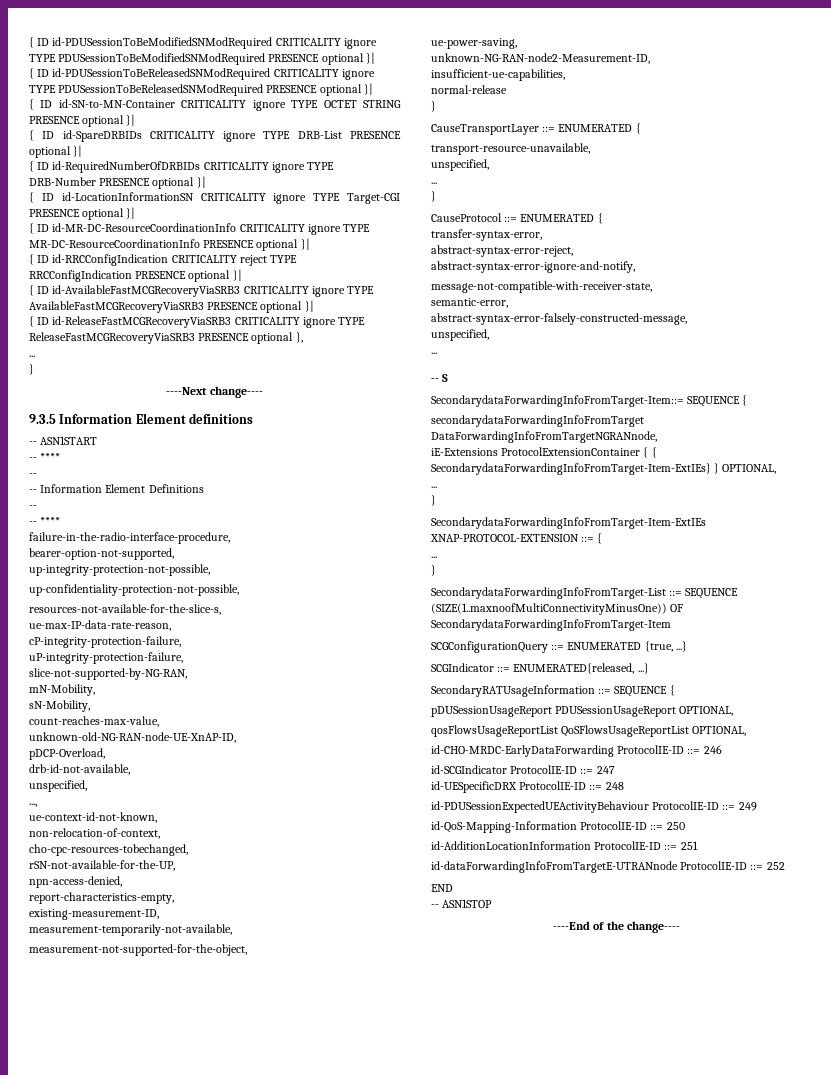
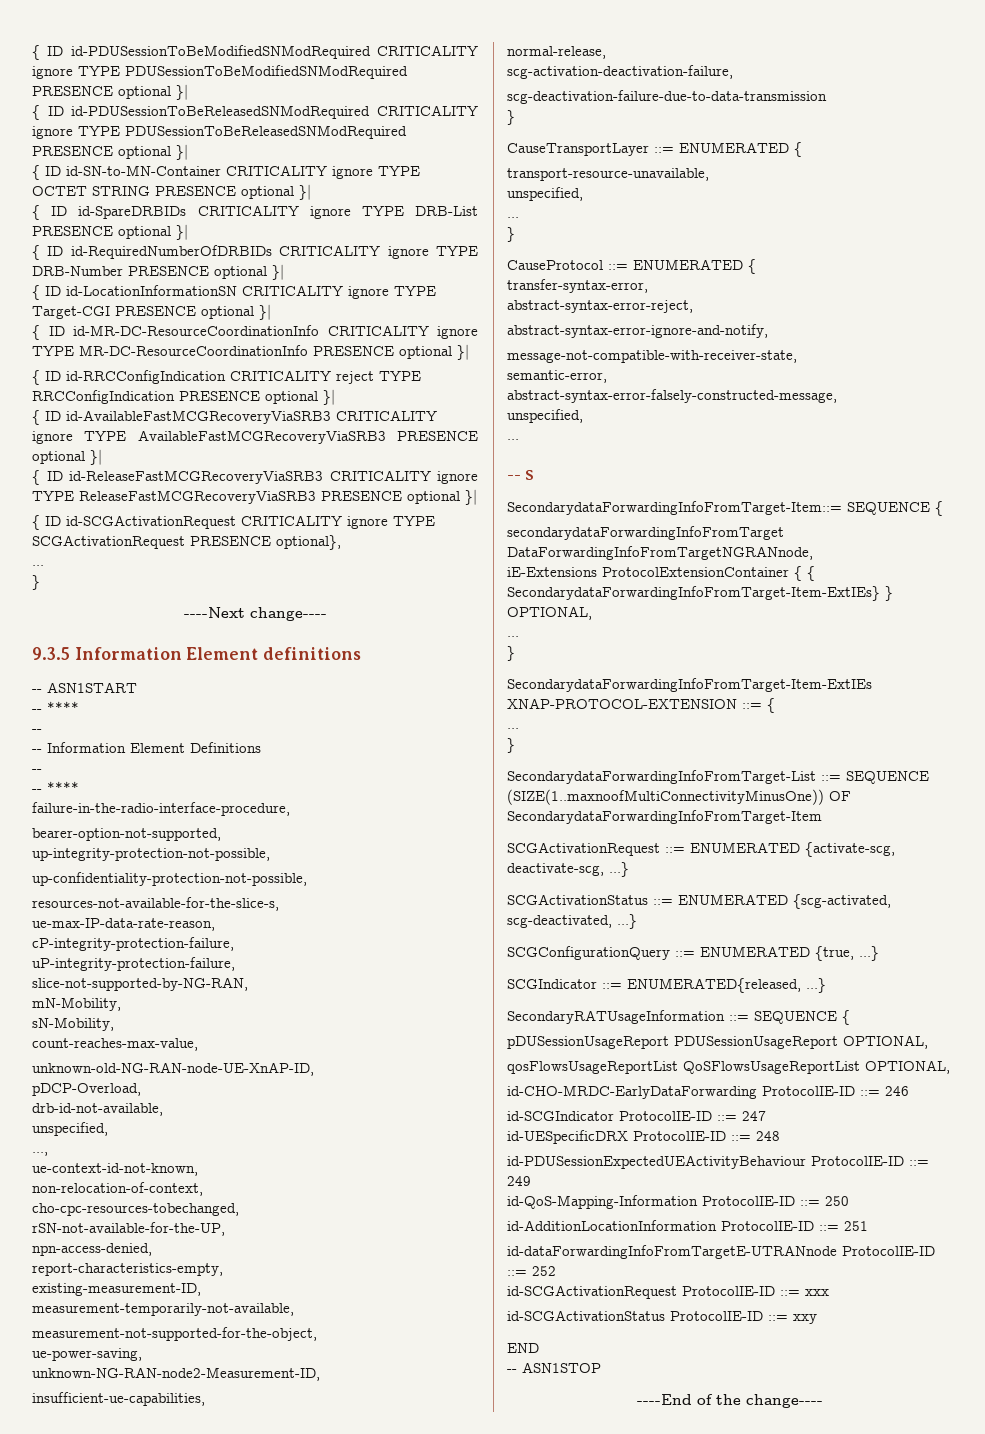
- { ID id-ReleaseFastMCGRecoveryViaSRB3 CRITICALITY ignore TYPE ReleaseFastMCGRecoveryViaSRB3 PRESENCE optional },
+ { ID id-ReleaseFastMCGRecoveryViaSRB3 CRITICALITY ignore TYPE ReleaseFastMCGRecoveryViaSRB3 PRESENCE optional }|
+ { ID id-SCGActivationRequest CRITICALITY ignore TYPE SCGActivationRequest PRESENCE optional},
- normal-release
+ normal-release,
+ scg-activation-deactivation-failure,
+ scg-deactivation-failure-due-to-data-transmission
+ SCGActivationRequest ::= ENUMERATED {activate-scg, deactivate-scg, ...}
+ SCGActivationStatus ::= ENUMERATED {scg-activated, scg-deactivated, ...}
+ id-SCGActivationRequest ProtocolIE-ID ::= xxx
+ id-SCGActivationStatus ProtocolIE-ID ::= xxy

